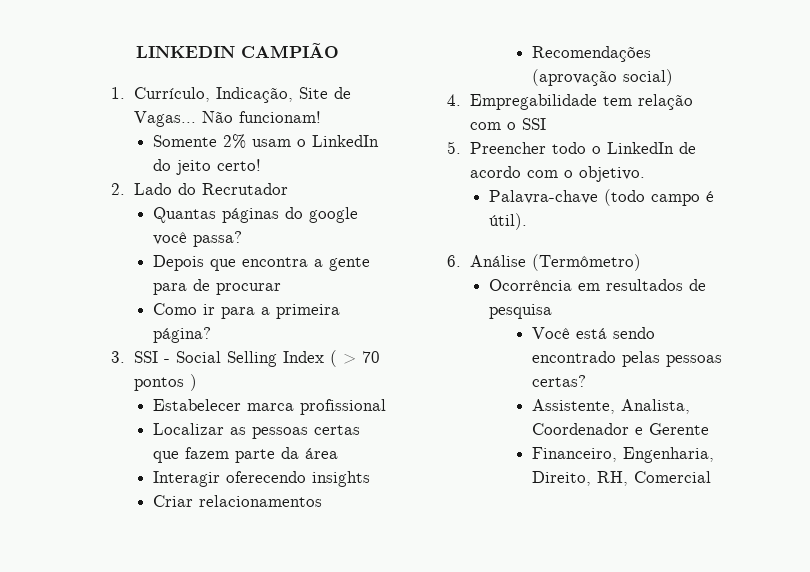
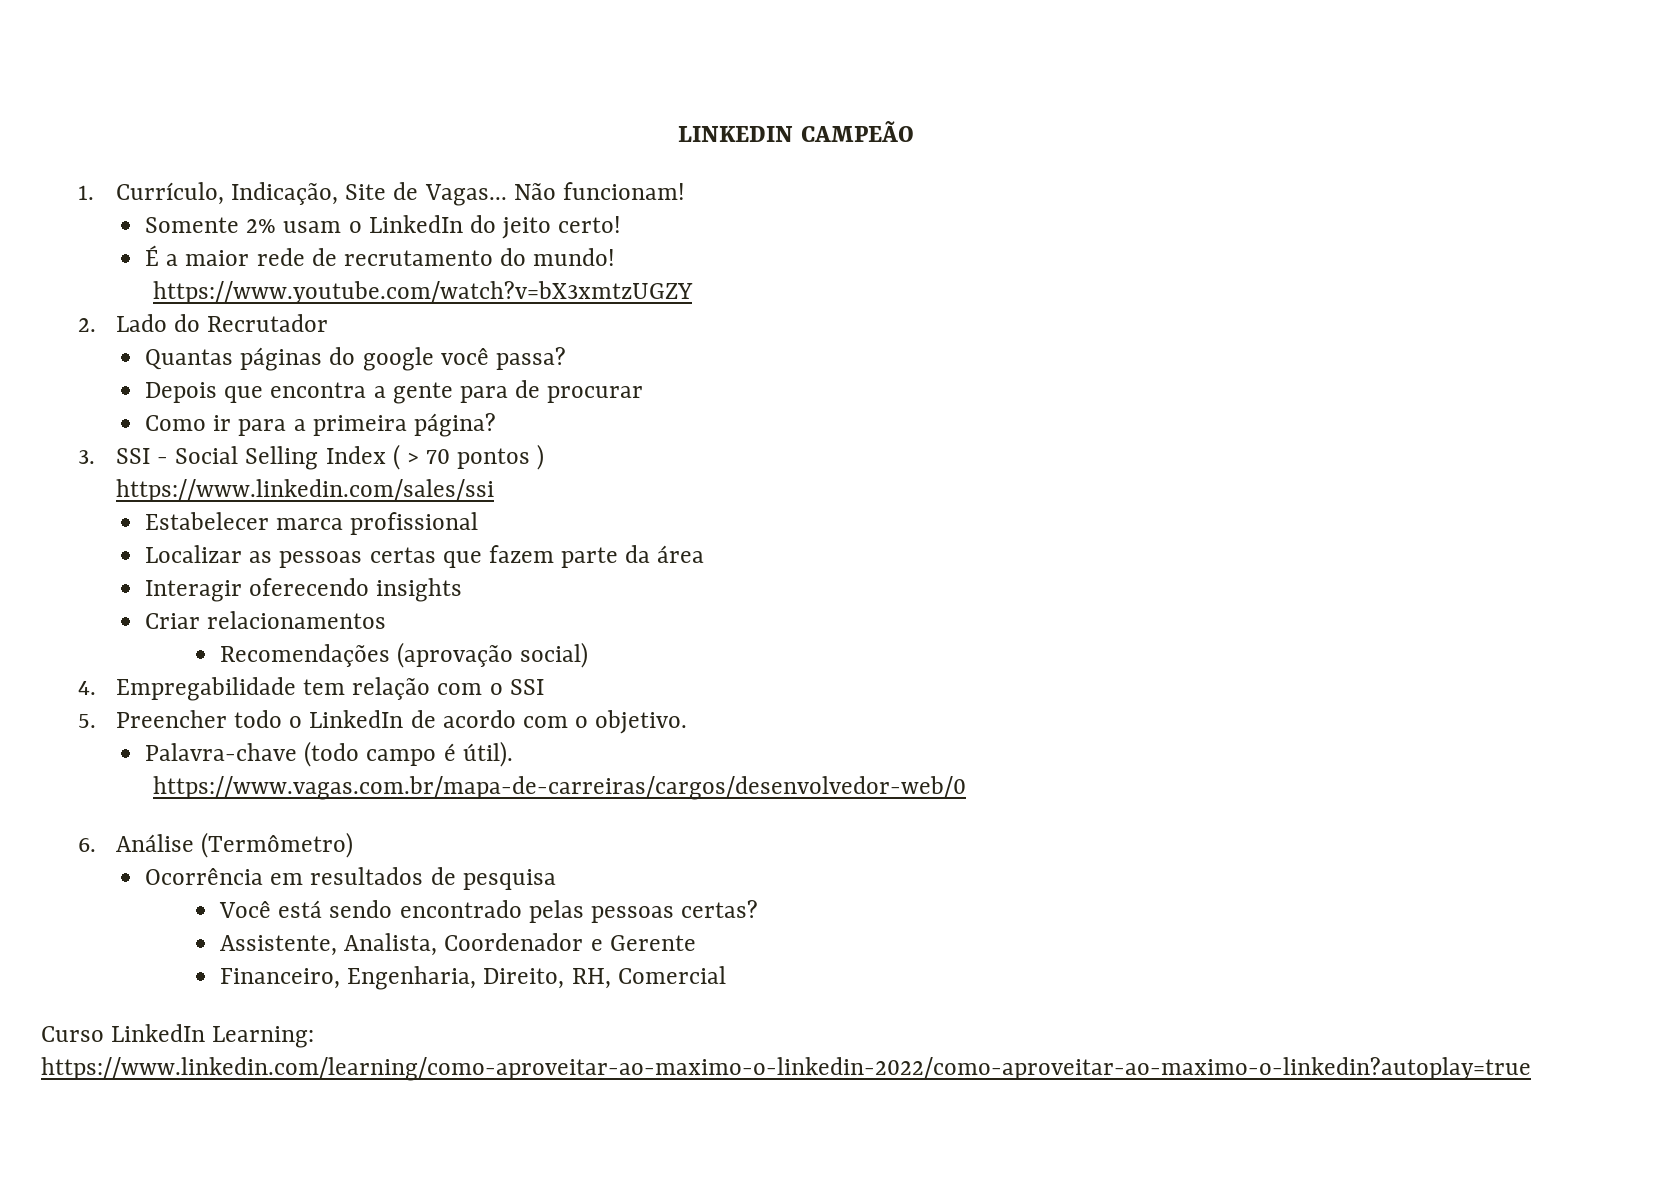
- LINKEDIN CAMPIÃO
+ LINKEDIN CAMPEÃO
+ É a maior rede de recrutamento do mundo!
+ https://www.youtube.com/watch?v=bX3xmtzUGZY
+ https://www.linkedin.com/sales/ssi
+ https://www.vagas.com.br/mapa-de-carreiras/cargos/desenvolvedor-web/0
+ Curso LinkedIn Learning: https://www.linkedin.com/learning/como-aproveitar-ao-maximo-o-linkedin-2022/como-aproveitar-ao-maximo-o-linkedin?autoplay=true

